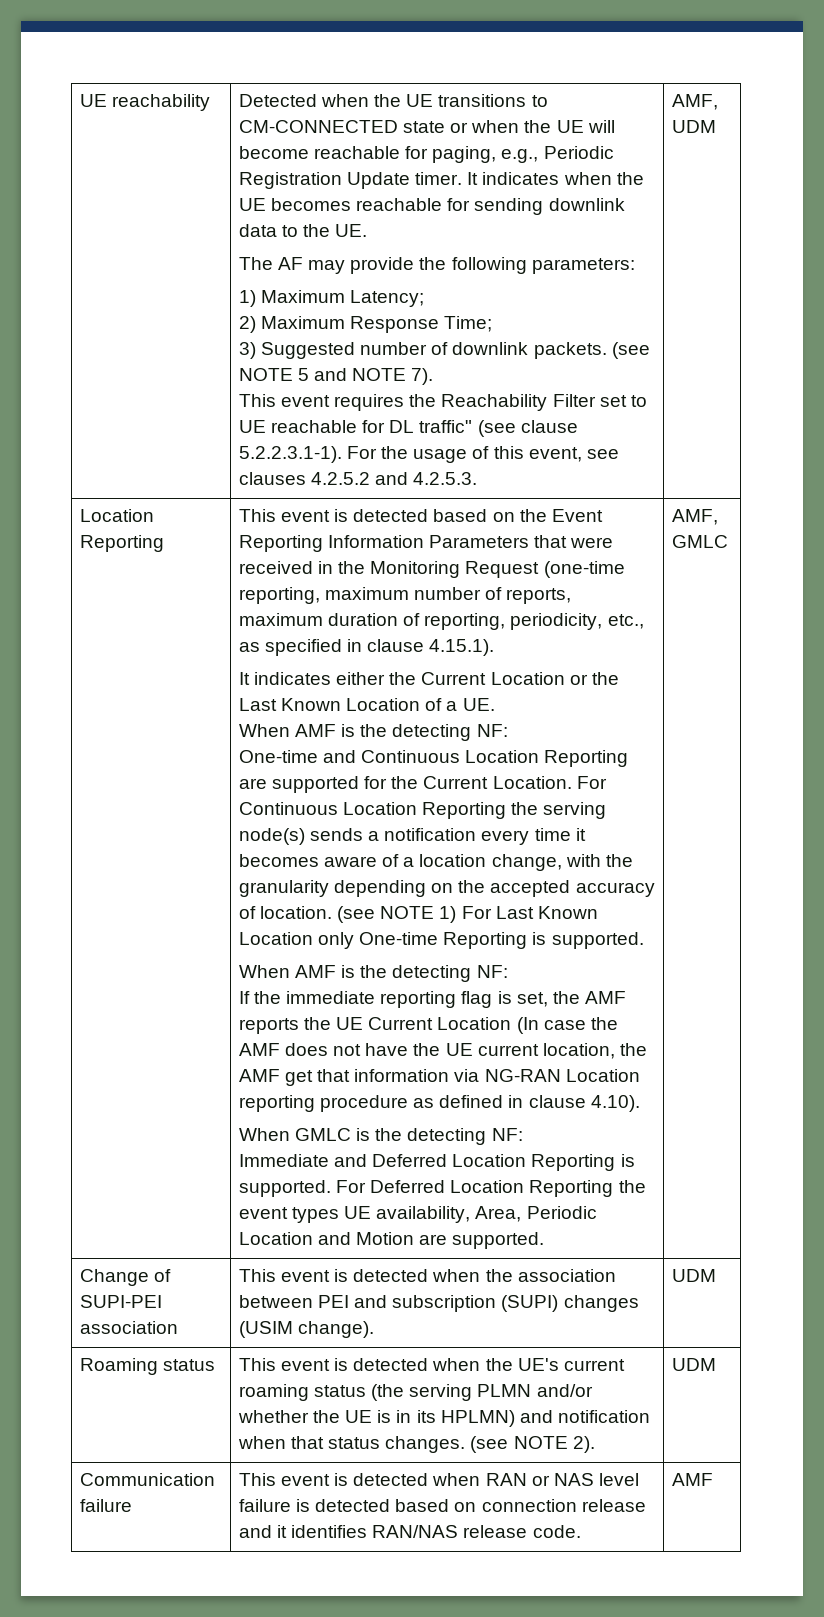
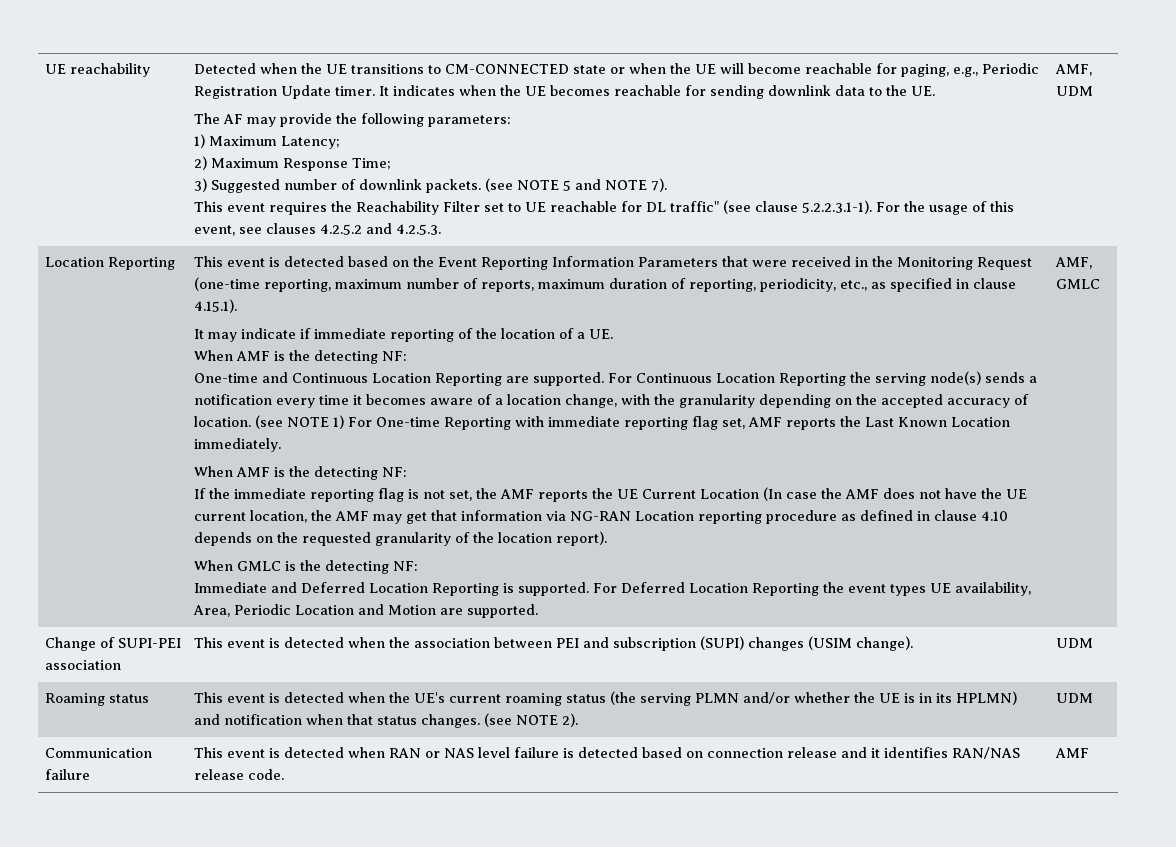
- It indicates either the Current Location or the Last Known Location of a UE.
+ It may indicate if immediate reporting of the location of a UE.
- One-time and Continuous Location Reporting are supported for the Current Location.
+ One-time and Continuous Location Reporting are supported.
- (see NOTE 1) For Last Known Location only One-time Reporting is supported.
+ (see NOTE 1) For One-time Reporting with immediate reporting flag set, AMF reports the Last Known Location immediately.
- If the immediate reporting flag is set, the AMF reports the UE Current Location (In case the AMF does not have the UE current location, the AMF get that information via NG-RAN Location reporting procedure as defined in clause 4.10).
+ If the immediate reporting flag is not set, the AMF reports the UE Current Location (In case the AMF does not have the UE current location, the AMF may get that information via NG-RAN Location reporting procedure as defined in clause 4.10 depends on the requested granularity of the location report).

